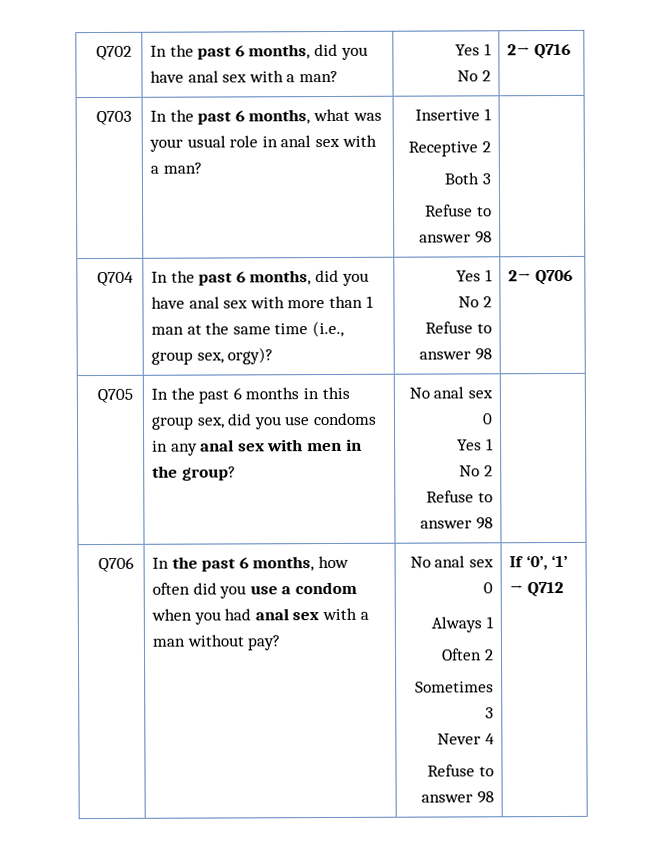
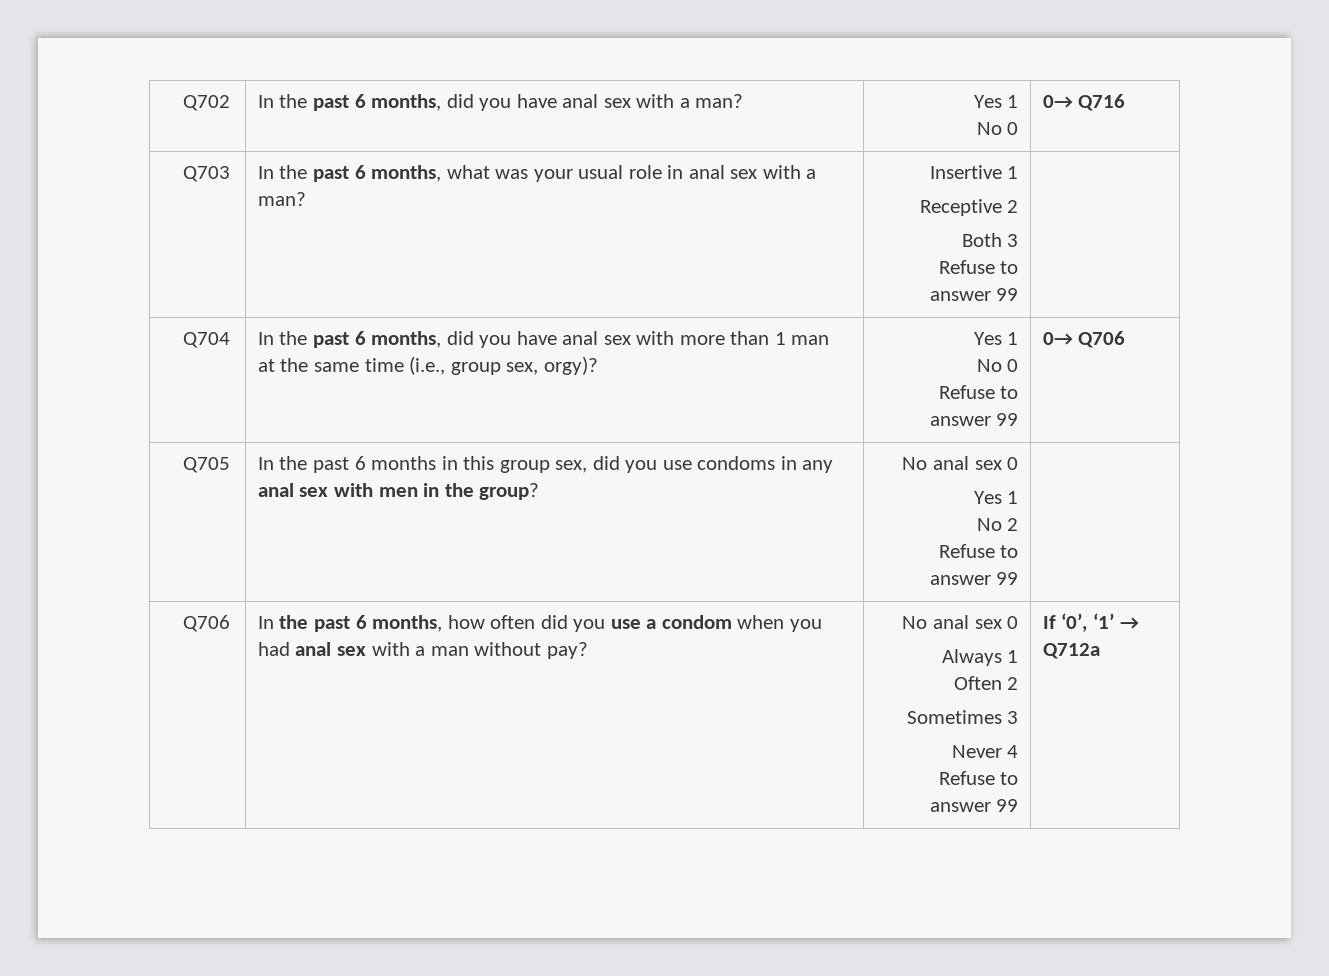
  Q702 | In the past 6 months, did you have anal sex with a man? | Yes 1
- No 2 | 2→ Q716
+ No 0 | 0→ Q716
  Q703 | In the past 6 months, what was your usual role in anal sex with a man? | Insertive 1
  Receptive 2
  Both 3
- Refuse to answer 98 |
+ Refuse to answer 99 |
  Q704 | In the past 6 months, did you have anal sex with more than 1 man at the same time (i.e., group sex, orgy)? | Yes 1
- No 2
- Refuse to answer 98 | 2→ Q706
+ No 0
+ Refuse to answer 99 | 0→ Q706
  Q705 | In the past 6 months in this group sex, did you use condoms in any anal sex with men in the group? | No anal sex 0
  Yes 1
  No 2
- Refuse to answer 98 |
+ Refuse to answer 99 |
  Never 4
- Refuse to answer 98
+ Refuse to answer 99
- If ‘0’, ‘1’ → Q712
+ If ‘0’, ‘1’ → Q712a

